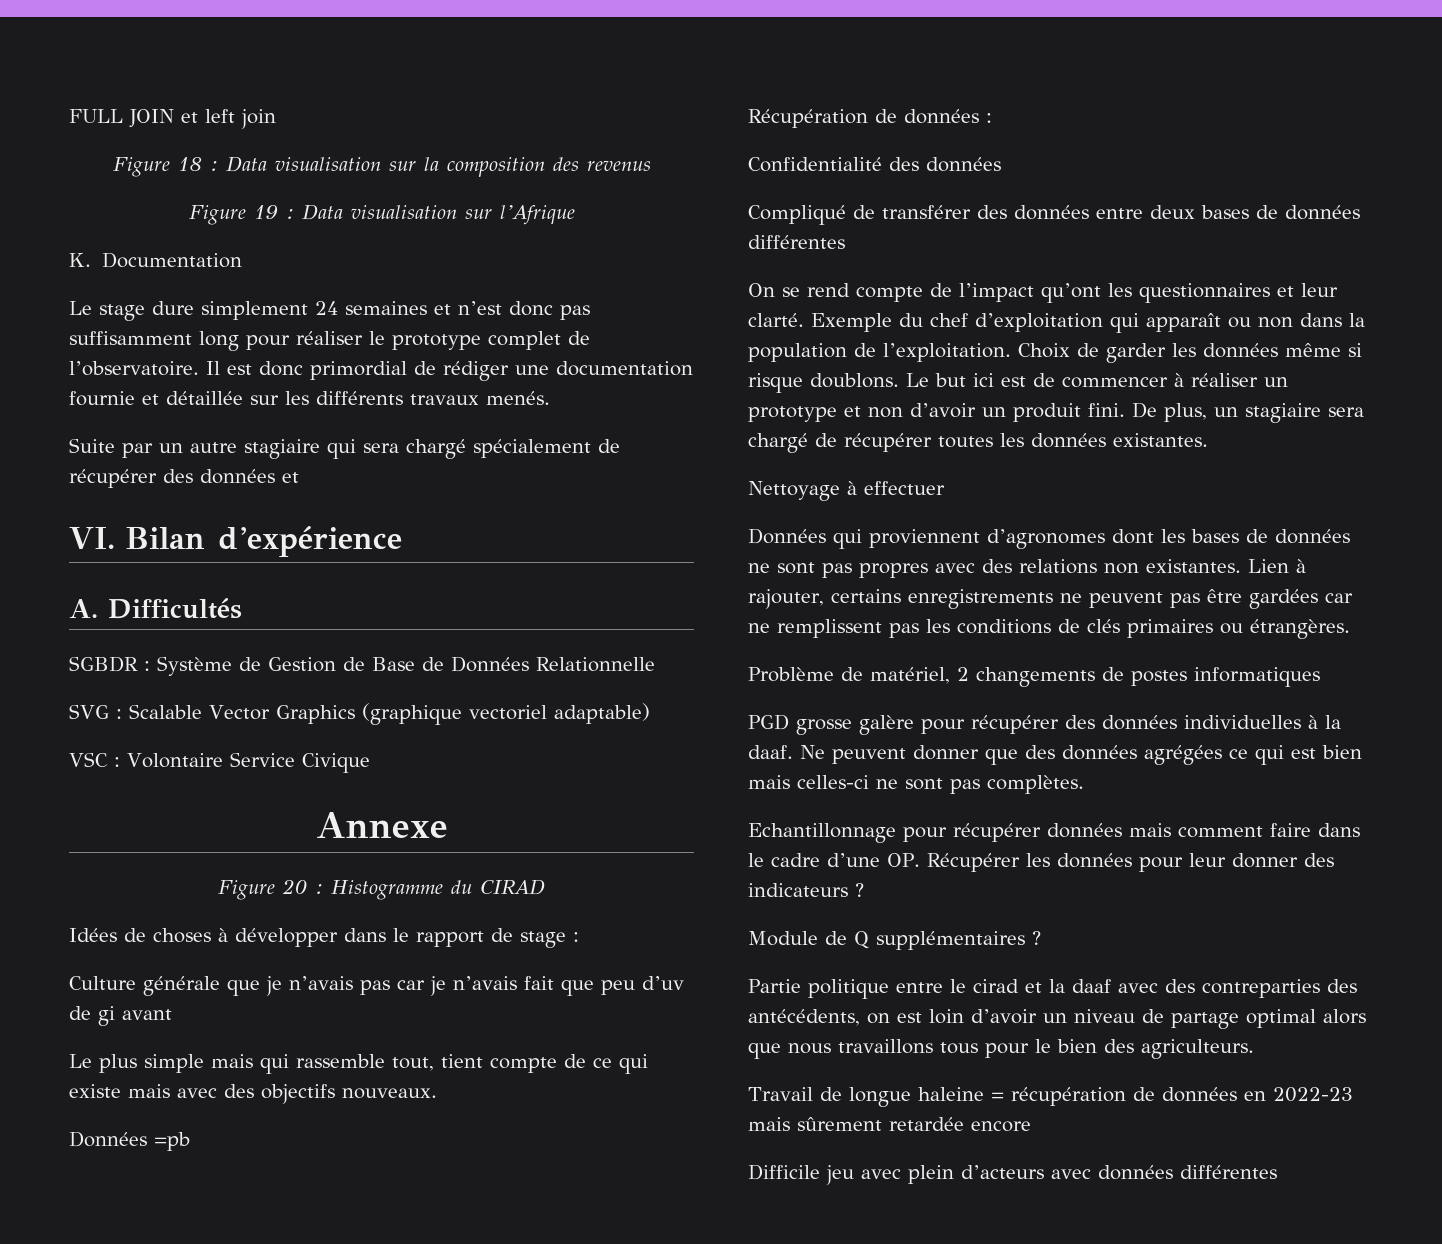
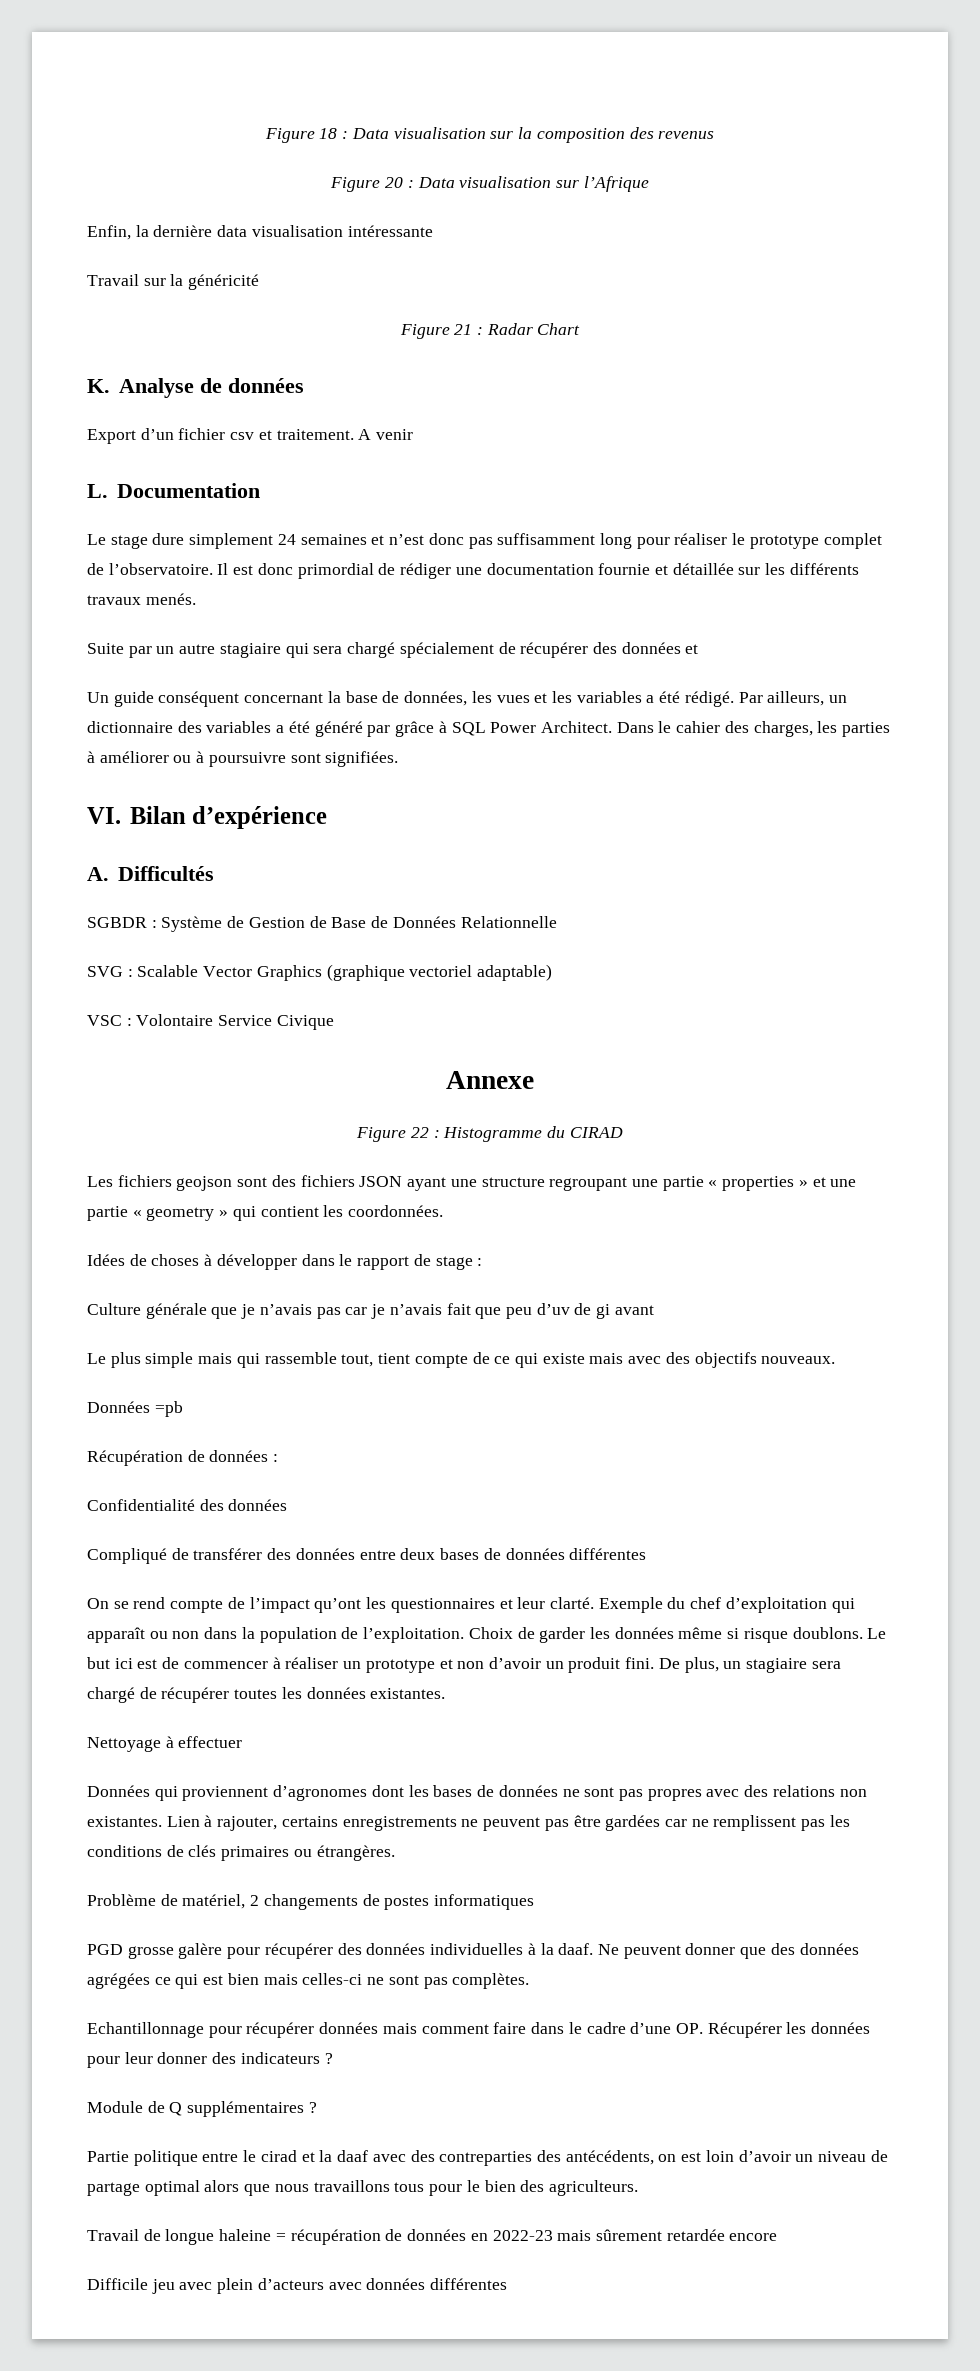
- FULL JOIN et left join
- Figure 19 : Data visualisation sur l’Afrique
+ Figure 20 : Data visualisation sur l’Afrique
- K. Documentation
+ Enfin, la dernière data visualisation intéressante
+ Travail sur la généricité
+ Figure 21 : Radar Chart
+ K. Analyse de données
+ Export d’un fichier csv et traitement. A venir
+ L. Documentation
+ Un guide conséquent concernant la base de données, les vues et les variables a été rédigé. Par ailleurs, un dictionnaire des variables a été généré par grâce à SQL Power Architect. Dans le cahier des charges, les parties à améliorer ou à poursuivre sont signifiées.
- Figure 20 : Histogramme du CIRAD
+ Figure 22 : Histogramme du CIRAD
+ Les fichiers geojson sont des fichiers JSON ayant une structure regroupant une partie « properties » et une partie « geometry » qui contient les coordonnées.

